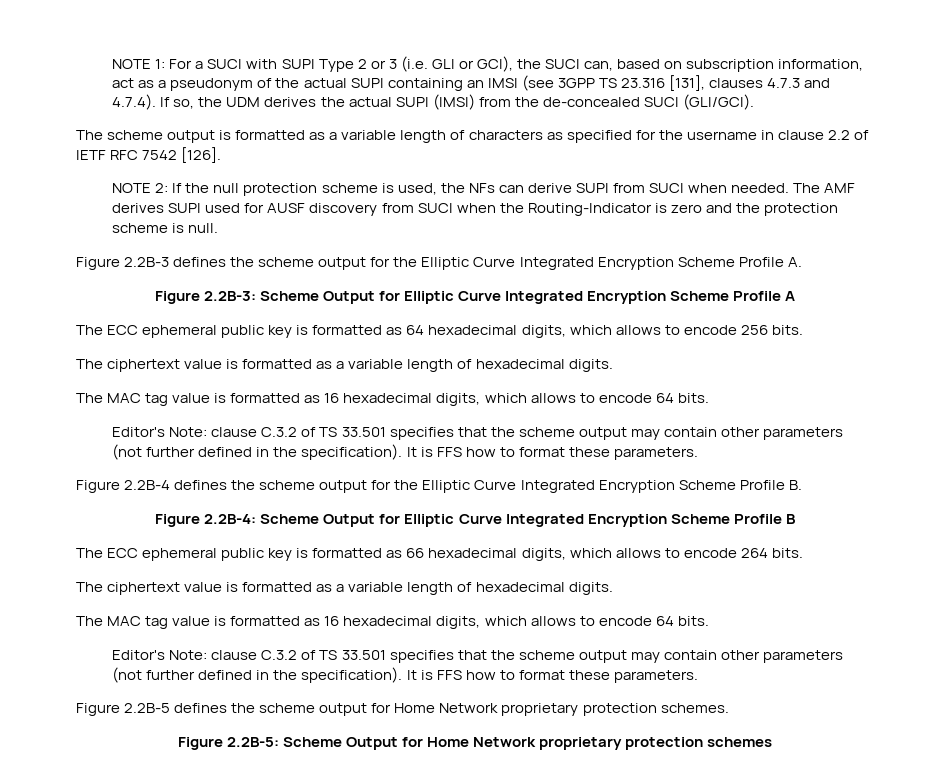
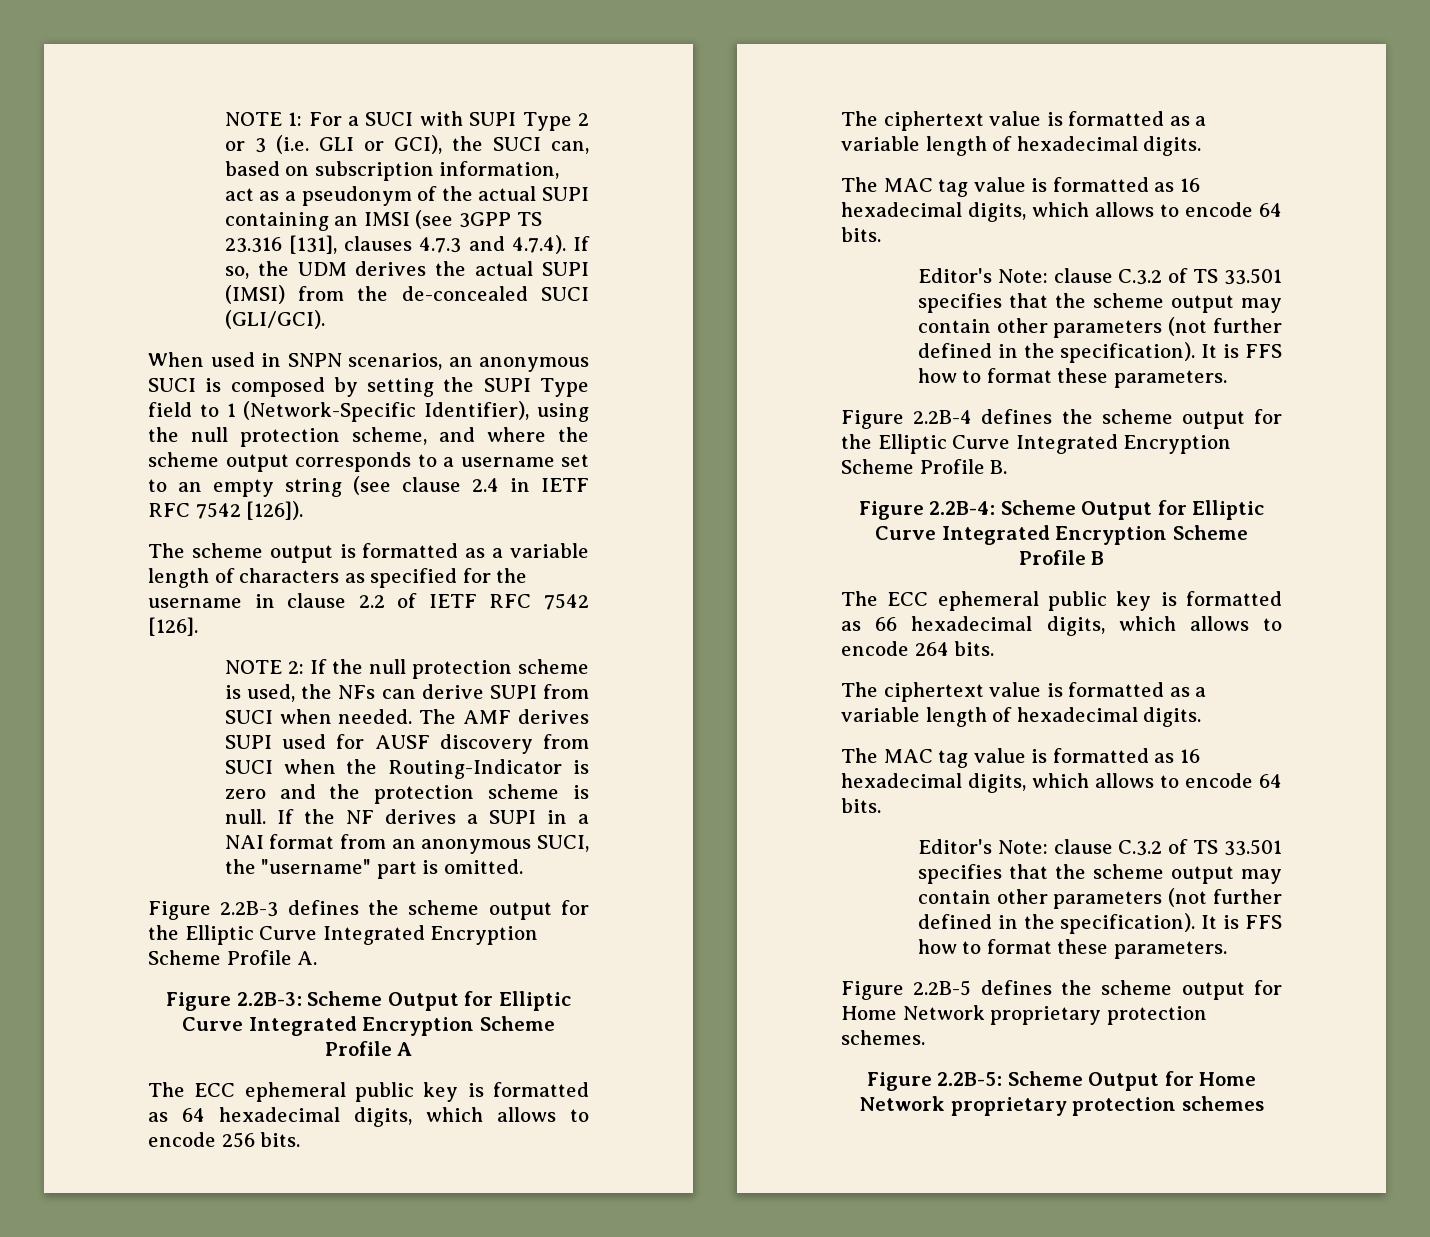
+ When used in SNPN scenarios, an anonymous SUCI is composed by setting the SUPI Type field to 1 (Network-Specific Identifier), using the null protection scheme, and where the scheme output corresponds to a username set to an empty string (see clause 2.4 in IETF RFC 7542 [126]).
+ If the NF derives a SUPI in a NAI format from an anonymous SUCI, the "username" part is omitted.

